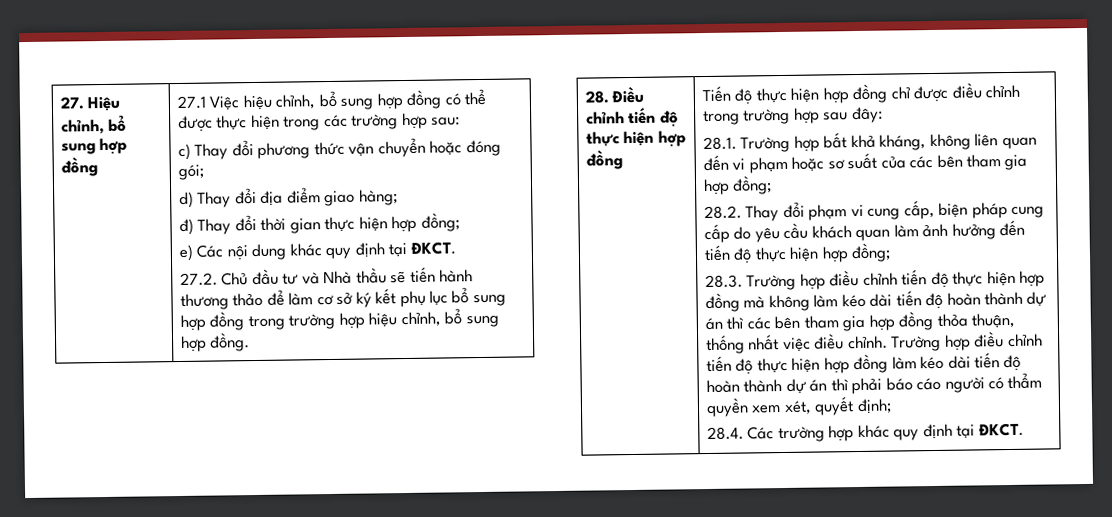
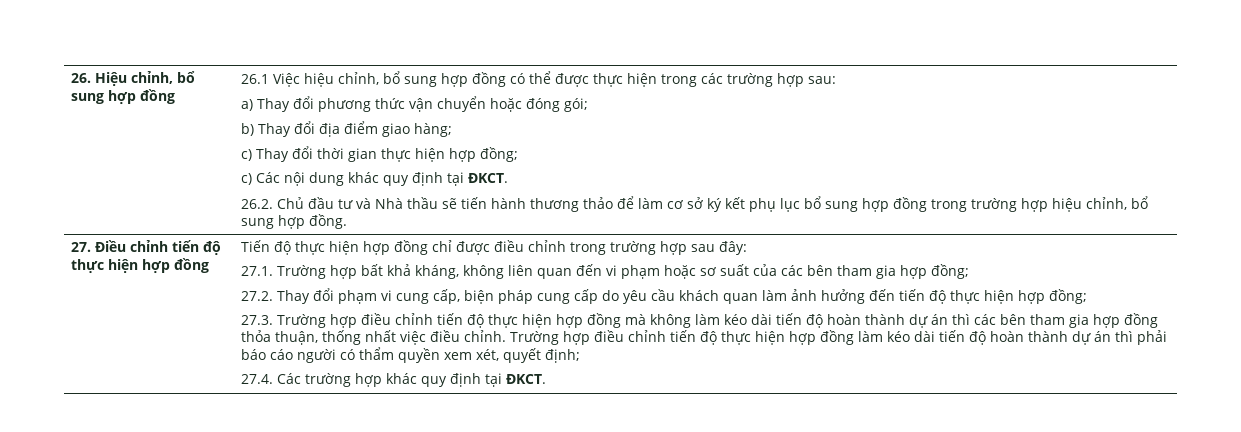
- 27. Hiệu chỉnh, bổ sung hợp đồng
+ 26. Hiệu chỉnh, bổ sung hợp đồng
- 27.1 Việc hiệu chỉnh, bổ sung hợp đồng có thể được thực hiện trong các trường hợp sau:
+ 26.1 Việc hiệu chỉnh, bổ sung hợp đồng có thể được thực hiện trong các trường hợp sau:
- c) Thay đổi phương thức vận chuyển hoặc đóng gói;
+ a) Thay đổi phương thức vận chuyển hoặc đóng gói;
- d) Thay đổi địa điểm giao hàng;
+ b) Thay đổi địa điểm giao hàng;
- đ) Thay đổi thời gian thực hiện hợp đồng;
+ c) Thay đổi thời gian thực hiện hợp đồng;
- e) Các nội dung khác quy định tại ĐKCT.
+ c) Các nội dung khác quy định tại ĐKCT.
- 27.2. Chủ đầu tư và Nhà thầu sẽ tiến hành thương thảo để làm cơ sở ký kết phụ lục bổ sung hợp đồng trong trường hợp hiệu chỉnh, bổ sung hợp đồng.
+ 26.2. Chủ đầu tư và Nhà thầu sẽ tiến hành thương thảo để làm cơ sở ký kết phụ lục bổ sung hợp đồng trong trường hợp hiệu chỉnh, bổ sung hợp đồng.
- 28. Điều chỉnh tiến độ thực hiện hợp đồng
+ 27. Điều chỉnh tiến độ thực hiện hợp đồng
- 28.1. Trường hợp bất khả kháng, không liên quan đến vi phạm hoặc sơ suất của các bên tham gia hợp đồng;
+ 27.1. Trường hợp bất khả kháng, không liên quan đến vi phạm hoặc sơ suất của các bên tham gia hợp đồng;
- 28.2. Thay đổi phạm vi cung cấp, biện pháp cung cấp do yêu cầu khách quan làm ảnh hưởng đến tiến độ thực hiện hợp đồng;
+ 27.2. Thay đổi phạm vi cung cấp, biện pháp cung cấp do yêu cầu khách quan làm ảnh hưởng đến tiến độ thực hiện hợp đồng;
- 28.3. Trường hợp điều chỉnh tiến độ thực hiện hợp đồng mà không làm kéo dài tiến độ hoàn thành dự án thì các bên tham gia hợp đồng thỏa thuận, thống nhất việc điều chỉnh.
+ 27.3. Trường hợp điều chỉnh tiến độ thực hiện hợp đồng mà không làm kéo dài tiến độ hoàn thành dự án thì các bên tham gia hợp đồng thỏa thuận, thống nhất việc điều chỉnh.
- 28.4. Các trường hợp khác quy định tại ĐKCT.
+ 27.4. Các trường hợp khác quy định tại ĐKCT.

